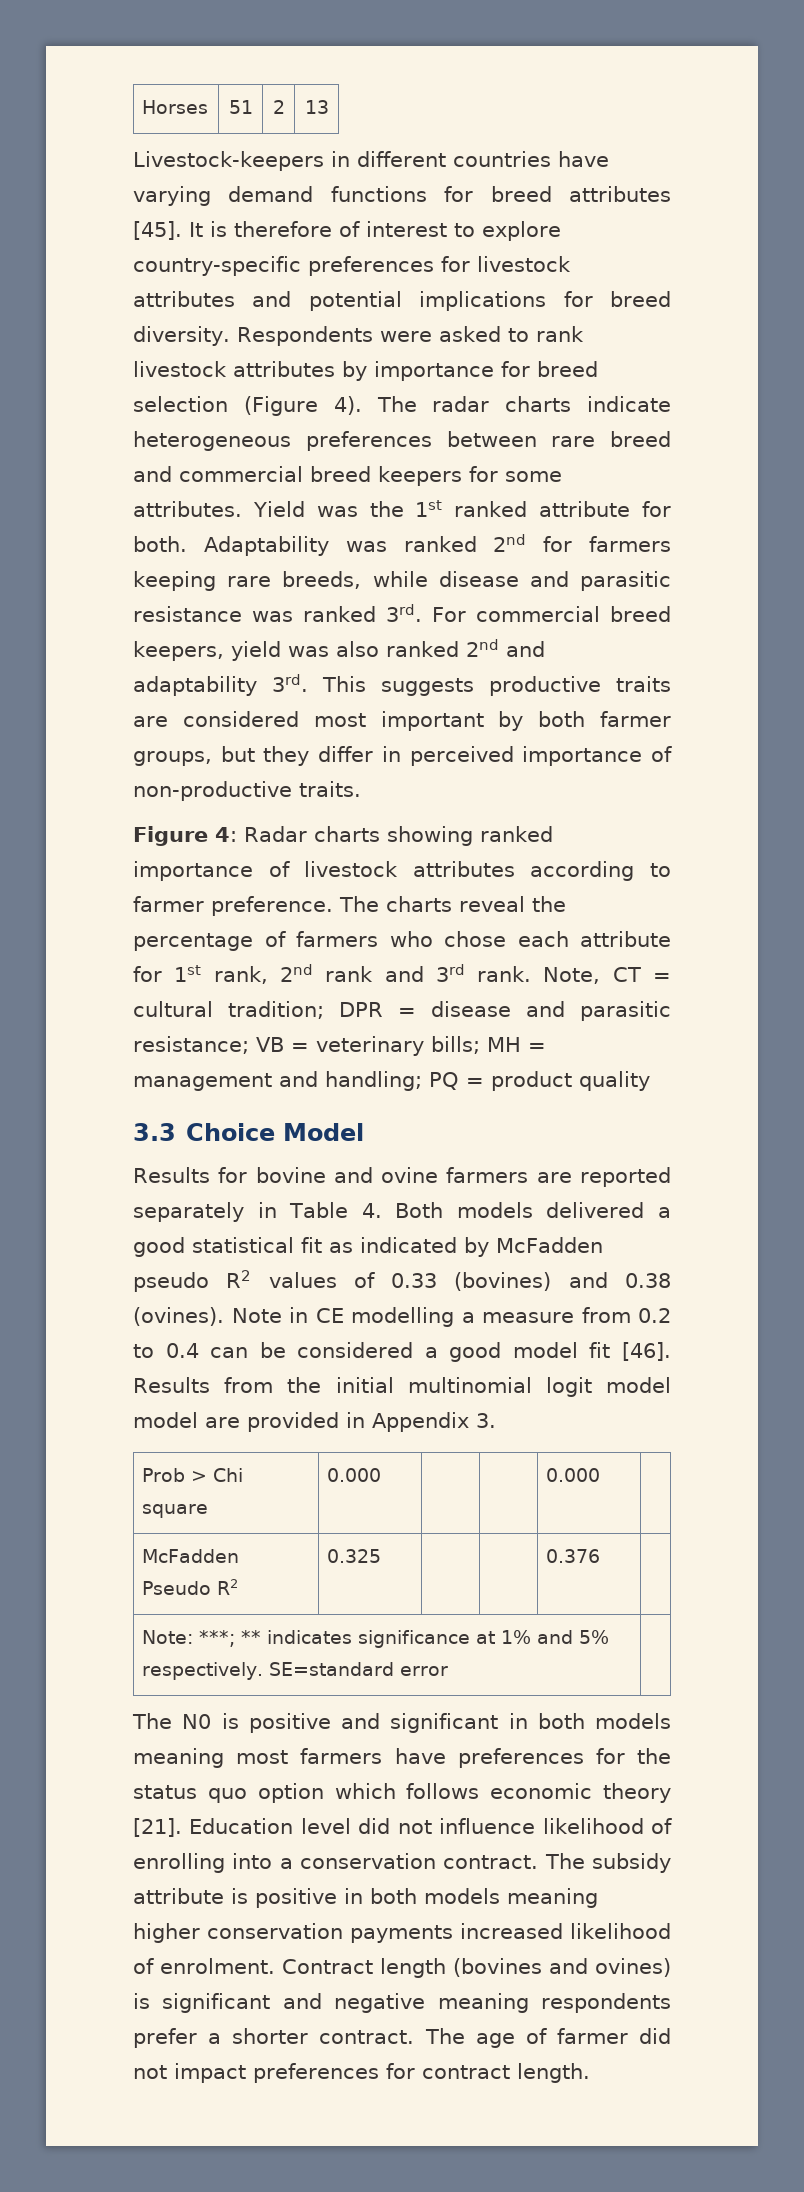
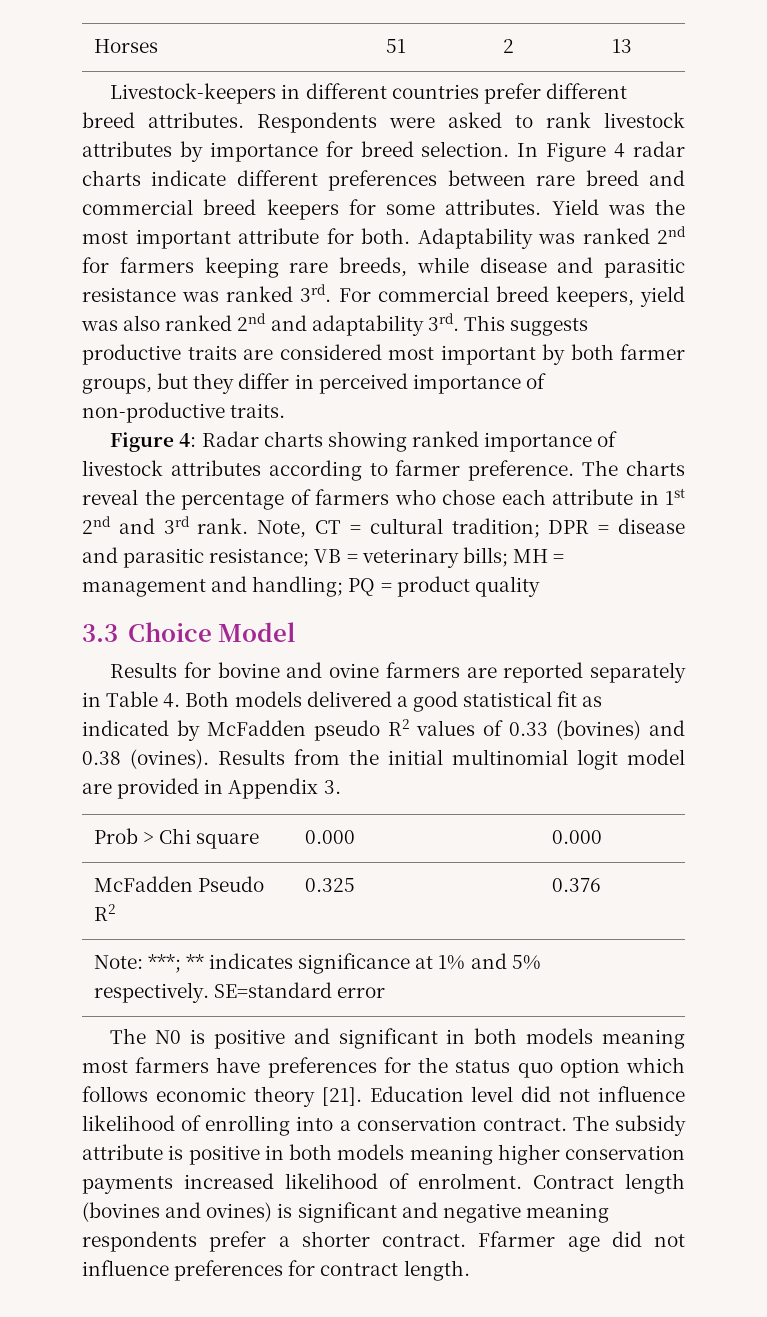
- Livestock-keepers in different countries have varying demand functions for breed attributes [45]. It is therefore of interest to explore country-specific preferences for livestock attributes and potential implications for breed diversity.
+ Livestock-keepers in different countries prefer different breed attributes.
- Respondents were asked to rank livestock attributes by importance for breed selection (Figure 4). The radar charts indicate heterogeneous preferences between rare breed and commercial breed keepers for some attributes.
+ Respondents were asked to rank livestock attributes by importance for breed selection. In Figure 4 radar charts indicate different preferences between rare breed and commercial breed keepers for some attributes.
- Yield was the 1st ranked attribute for both.
+ Yield was the most important attribute for both.
- The charts reveal the percentage of farmers who chose each attribute for 1st rank, 2nd rank and 3rd rank.
+ The charts reveal the percentage of farmers who chose each attribute in 1st 2nd and 3rd rank.
- Note in CE modelling a measure from 0.2 to 0.4 can be considered a good model fit [46].
- Results from the initial multinomial logit model model are provided in Appendix 3.
+ Results from the initial multinomial logit model are provided in Appendix 3.
- The age of farmer did not impact preferences for contract length.
+ Ffarmer age did not influence preferences for contract length.

